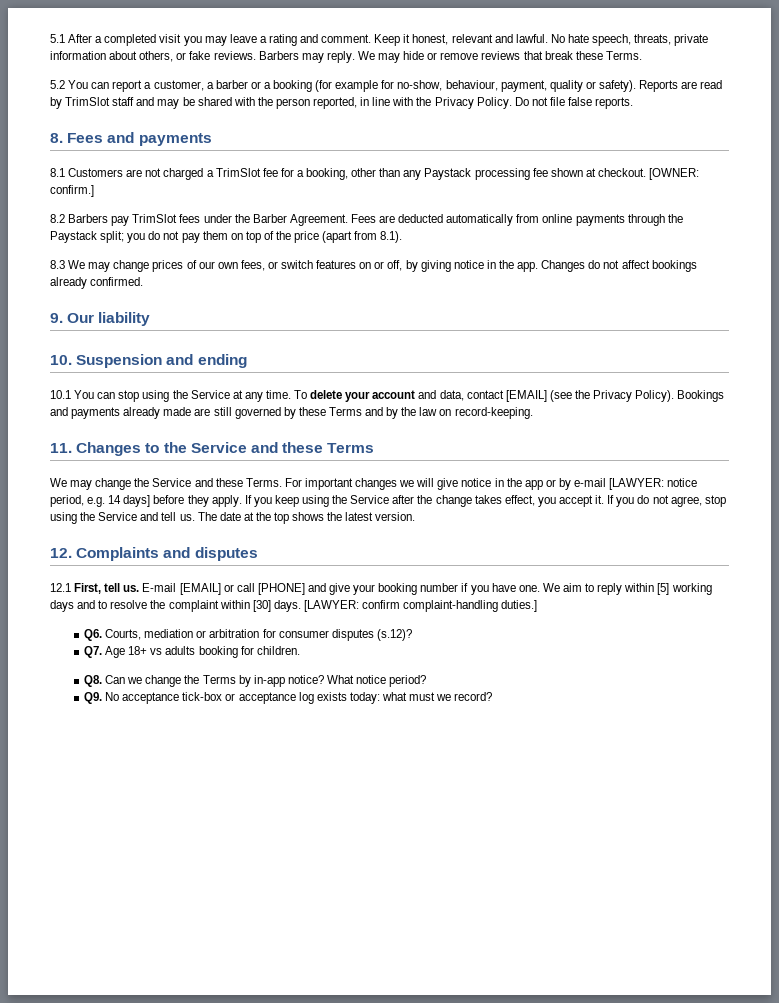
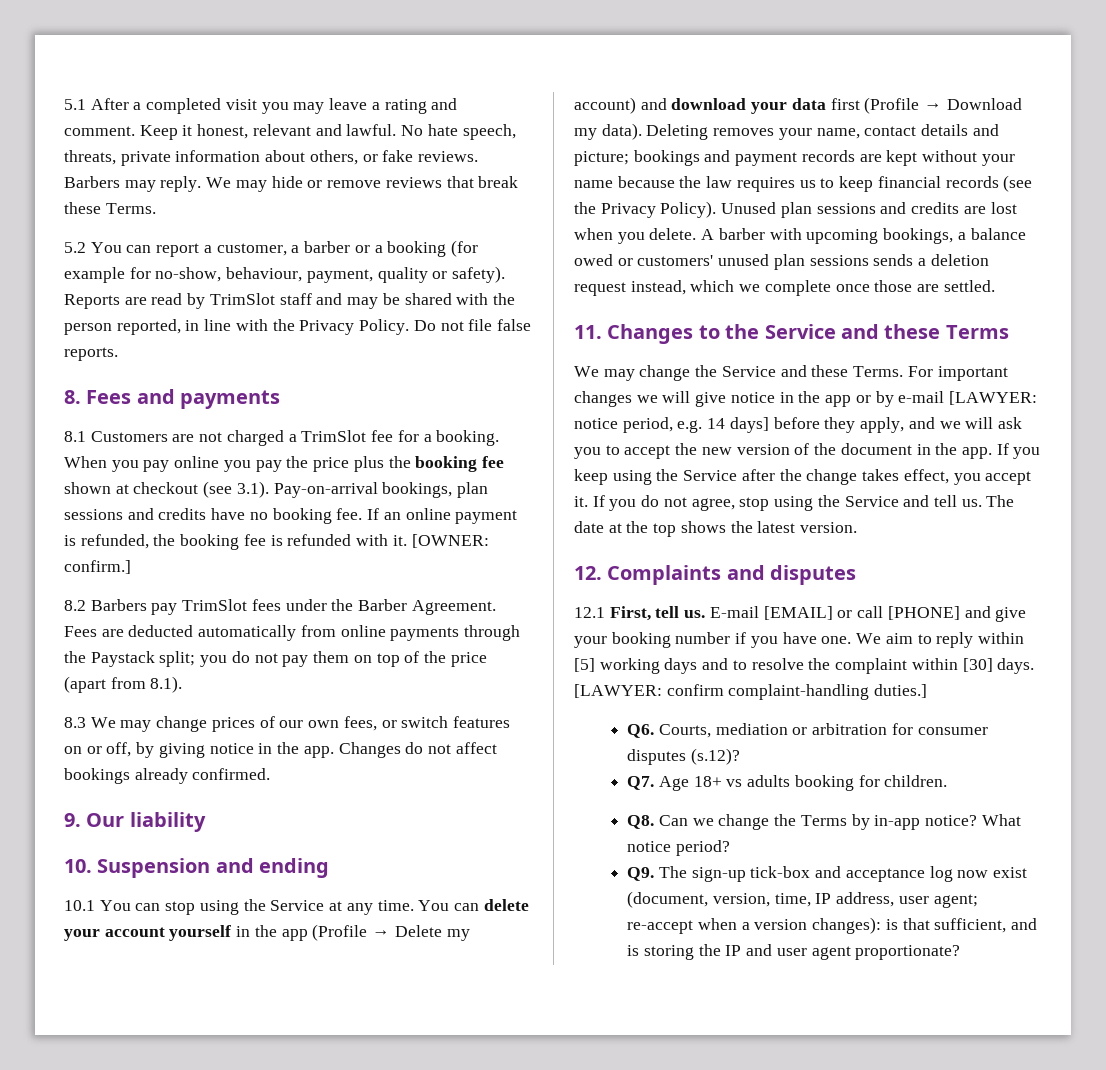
- 8.1 Customers are not charged a TrimSlot fee for a booking, other than any Paystack processing fee shown at checkout.
+ 8.1 Customers are not charged a TrimSlot fee for a booking. When you pay online you pay the price plus the booking fee shown at checkout (see 3.1). Pay-on-arrival bookings, plan sessions and credits have no booking fee. If an online payment is refunded, the booking fee is refunded with it.
- To delete your account and data, contact [EMAIL] (see the Privacy Policy). Bookings and payments already made are still governed by these Terms and by the law on record-keeping.
+ You can delete your account yourself in the app (Profile → Delete my account) and download your data first (Profile → Download my data). Deleting removes your name, contact details and picture; bookings and payment records are kept without your name because the law requires us to keep financial records (see the Privacy Policy). Unused plan sessions and credits are lost when you delete. A barber with upcoming bookings, a balance owed or customers' unused plan sessions sends a deletion request instead, which we complete once those are settled.
- For important changes we will give notice in the app or by e-mail [LAWYER: notice period, e.g. 14 days] before they apply.
+ For important changes we will give notice in the app or by e-mail [LAWYER: notice period, e.g. 14 days] before they apply, and we will ask you to accept the new version of the document in the app.
- Q9. No acceptance tick-box or acceptance log exists today: what must we record?
+ Q9. The sign-up tick-box and acceptance log now exist (document, version, time, IP address, user agent; re-accept when a version changes): is that sufficient, and is storing the IP and user agent proportionate?

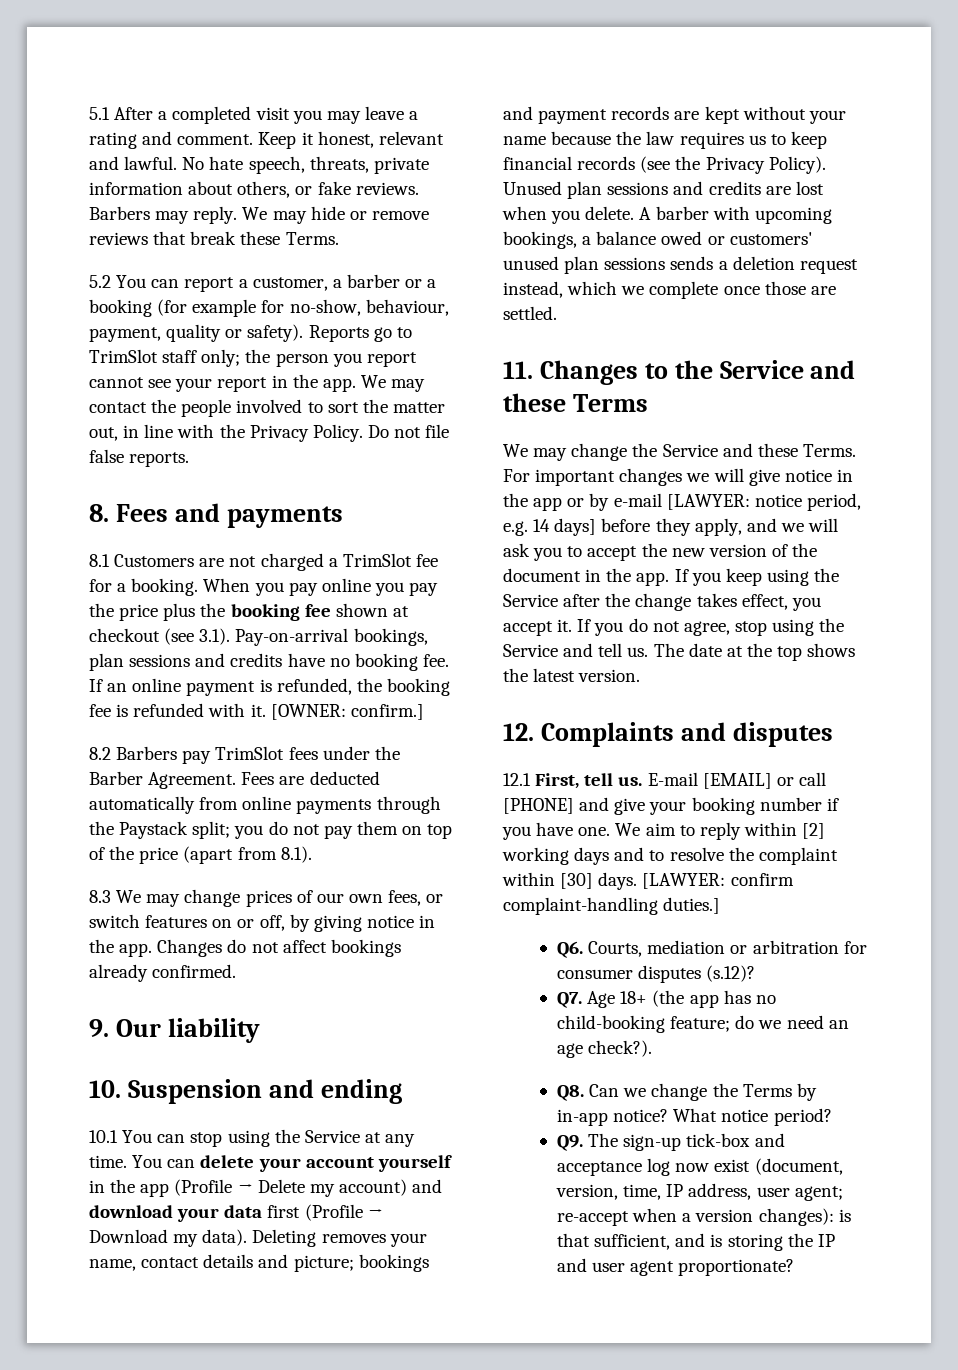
- Reports are read by TrimSlot staff and may be shared with the person reported, in line with the Privacy Policy.
+ Reports go to TrimSlot staff only; the person you report cannot see your report in the app. We may contact the people involved to sort the matter out, in line with the Privacy Policy.
- We aim to reply within [5] working days and to resolve the complaint within [30] days.
+ We aim to reply within [2] working days and to resolve the complaint within [30] days.
- Q7. Age 18+ vs adults booking for children.
+ Q7. Age 18+ (the app has no child-booking feature; do we need an age check?).

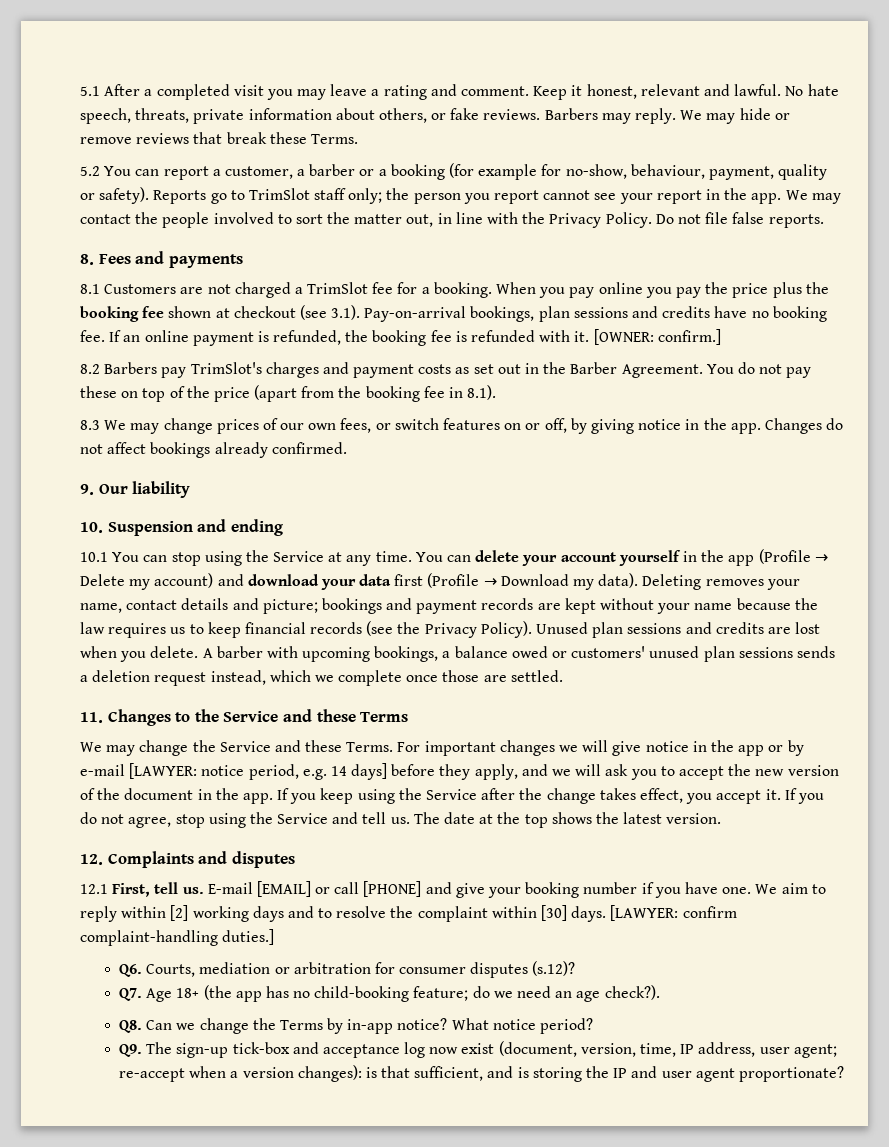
- 8.2 Barbers pay TrimSlot fees under the Barber Agreement. Fees are deducted automatically from online payments through the Paystack split; you do not pay them on top of the price (apart from 8.1).
+ 8.2 Barbers pay TrimSlot's charges and payment costs as set out in the Barber Agreement. You do not pay these on top of the price (apart from the booking fee in 8.1).

